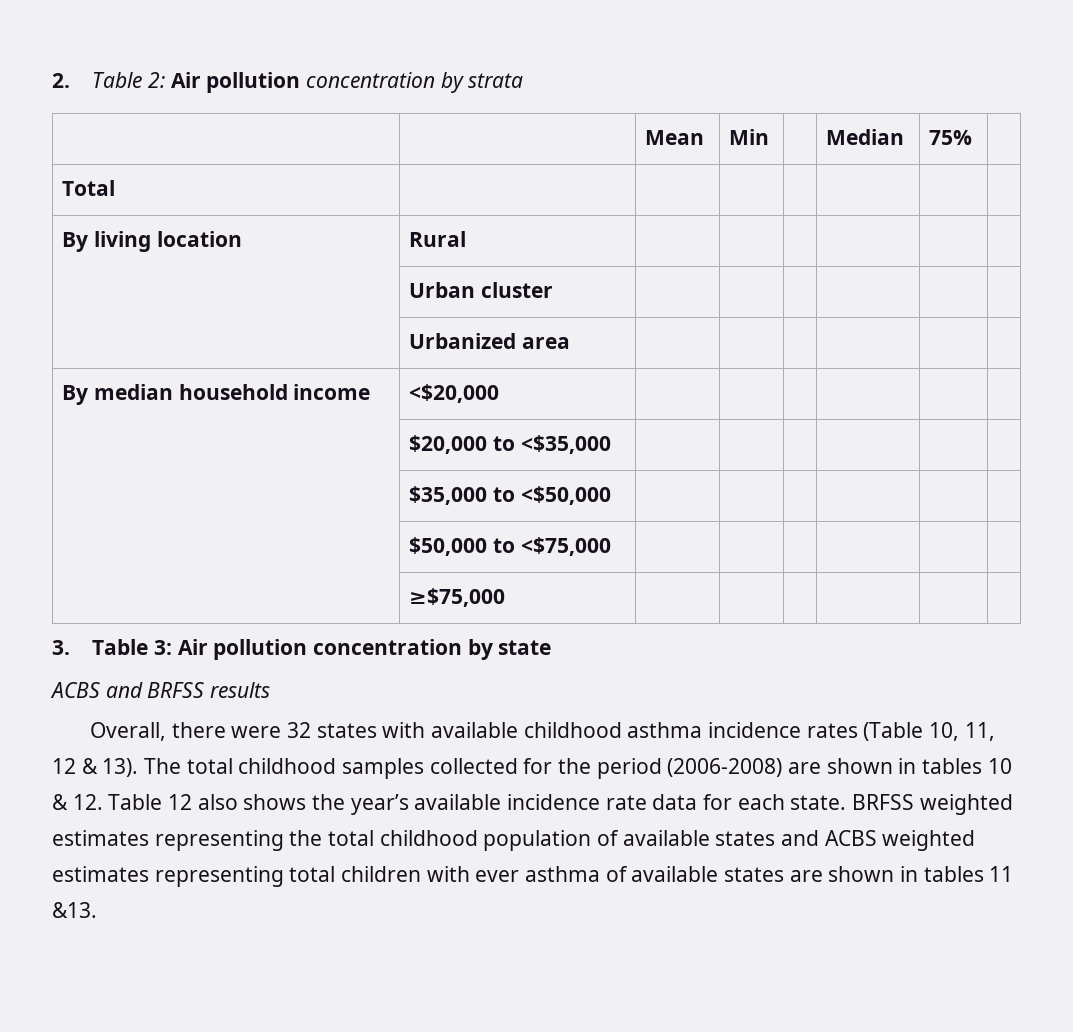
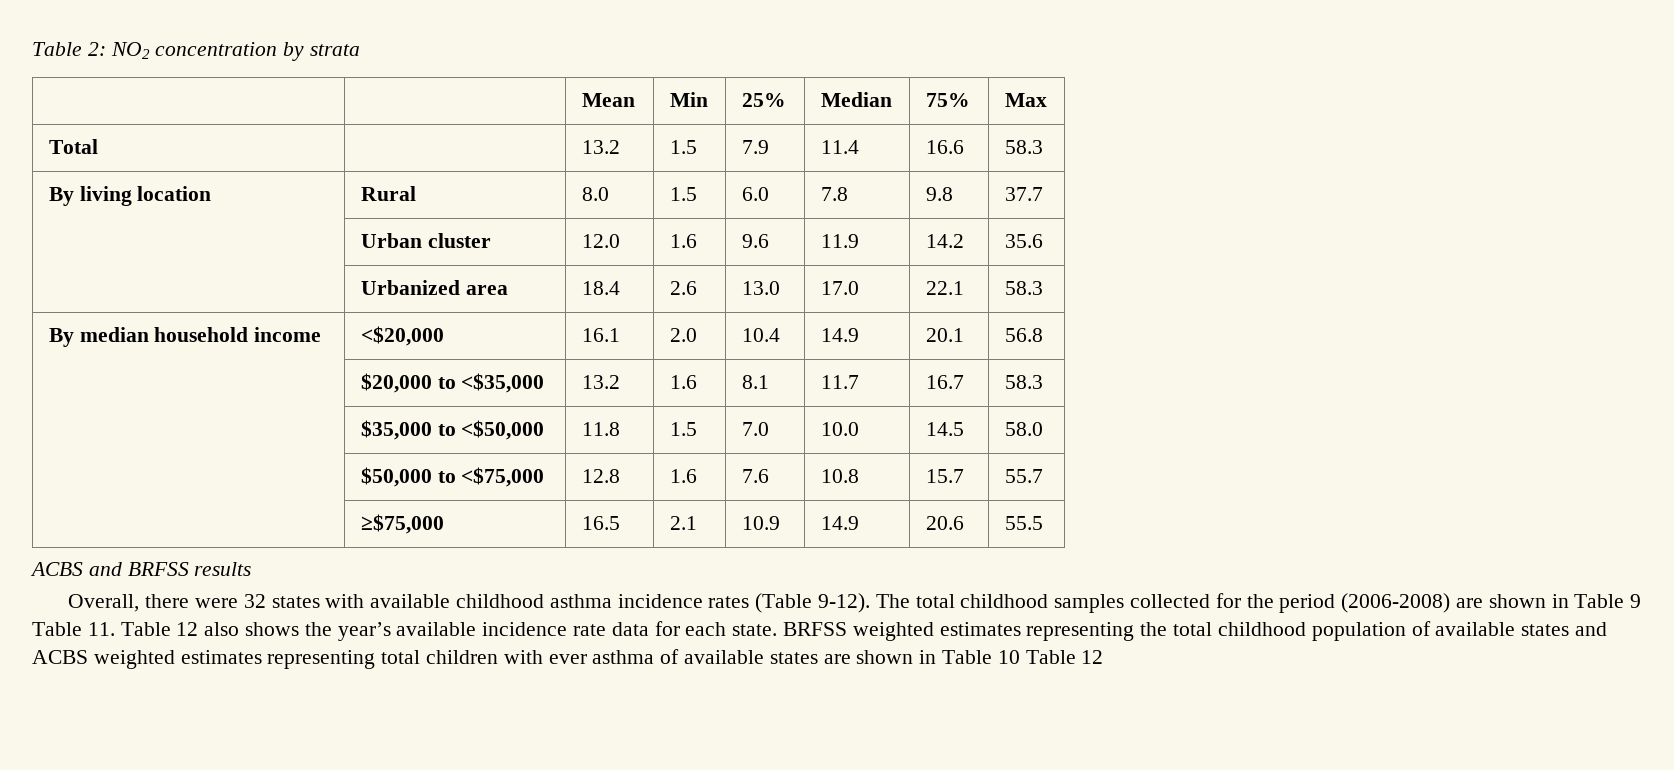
- 2. Table 2: Air pollution concentration by strata
+ Table 2: NO2 concentration by strata
- | | Mean | Min | | Median | 75% |
+ | | Mean | Min | 25% | Median | 75% | Max
- Total | | | | | | |
- By living location | Rural | | | | | |
- | Urban cluster | | | | | |
- | Urbanized area | | | | | |
+ Total | | 13.2 | 1.5 | 7.9 | 11.4 | 16.6 | 58.3
+ By living location | Rural | 8.0 | 1.5 | 6.0 | 7.8 | 9.8 | 37.7
+ | Urban cluster | 12.0 | 1.6 | 9.6 | 11.9 | 14.2 | 35.6
+ | Urbanized area | 18.4 | 2.6 | 13.0 | 17.0 | 22.1 | 58.3
- By median household income | <$20,000 | | | | | |
- | $20,000 to <$35,000 | | | | | |
- | $35,000 to <$50,000 | | | | | |
- | $50,000 to <$75,000 | | | | | |
- | ≥$75,000 | | | | | |
- 3. Table 3: Air pollution concentration by state
+ By median household income | <$20,000 | 16.1 | 2.0 | 10.4 | 14.9 | 20.1 | 56.8
+ | $20,000 to <$35,000 | 13.2 | 1.6 | 8.1 | 11.7 | 16.7 | 58.3
+ | $35,000 to <$50,000 | 11.8 | 1.5 | 7.0 | 10.0 | 14.5 | 58.0
+ | $50,000 to <$75,000 | 12.8 | 1.6 | 7.6 | 10.8 | 15.7 | 55.7
+ | ≥$75,000 | 16.5 | 2.1 | 10.9 | 14.9 | 20.6 | 55.5
- Overall, there were 32 states with available childhood asthma incidence rates (Table 10, 11, 12 & 13).
+ Overall, there were 32 states with available childhood asthma incidence rates (Table 9-12).
- The total childhood samples collected for the period (2006-2008) are shown in tables 10 & 12. Table 12 also shows the year’s available incidence rate data for each state.
+ The total childhood samples collected for the period (2006-2008) are shown in Table 9 Table 11. Table 12 also shows the year’s available incidence rate data for each state.
- BRFSS weighted estimates representing the total childhood population of available states and ACBS weighted estimates representing total children with ever asthma of available states are shown in tables 11 &13.
+ BRFSS weighted estimates representing the total childhood population of available states and ACBS weighted estimates representing total children with ever asthma of available states are shown in Table 10 Table 12

